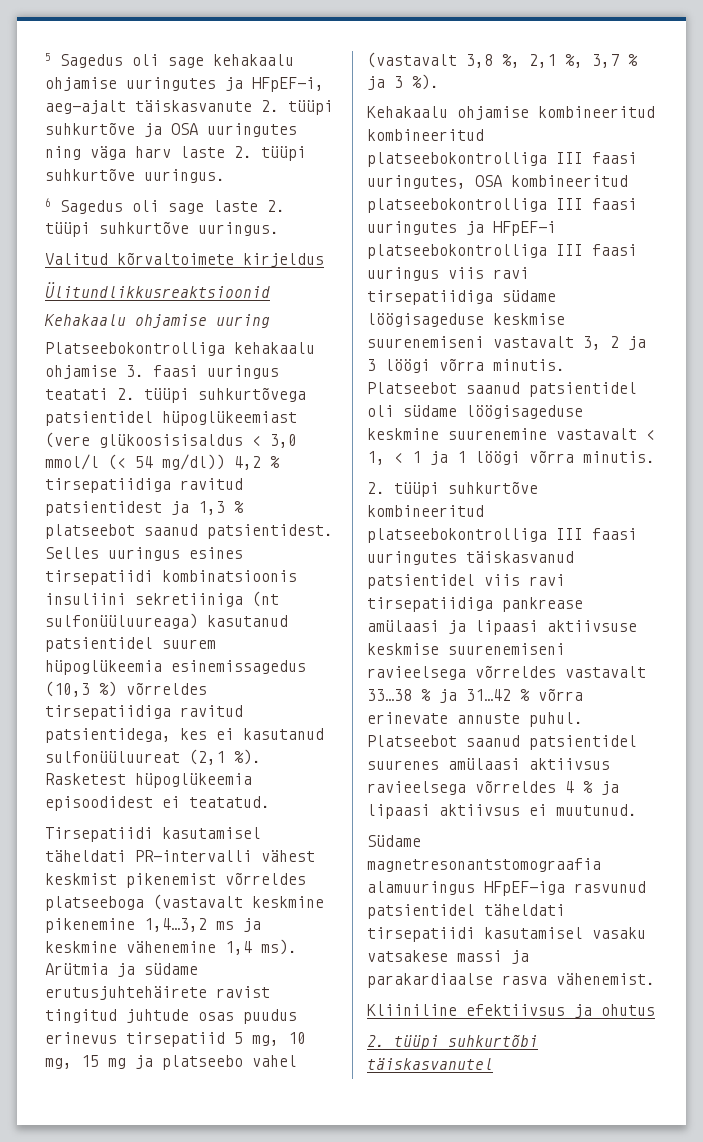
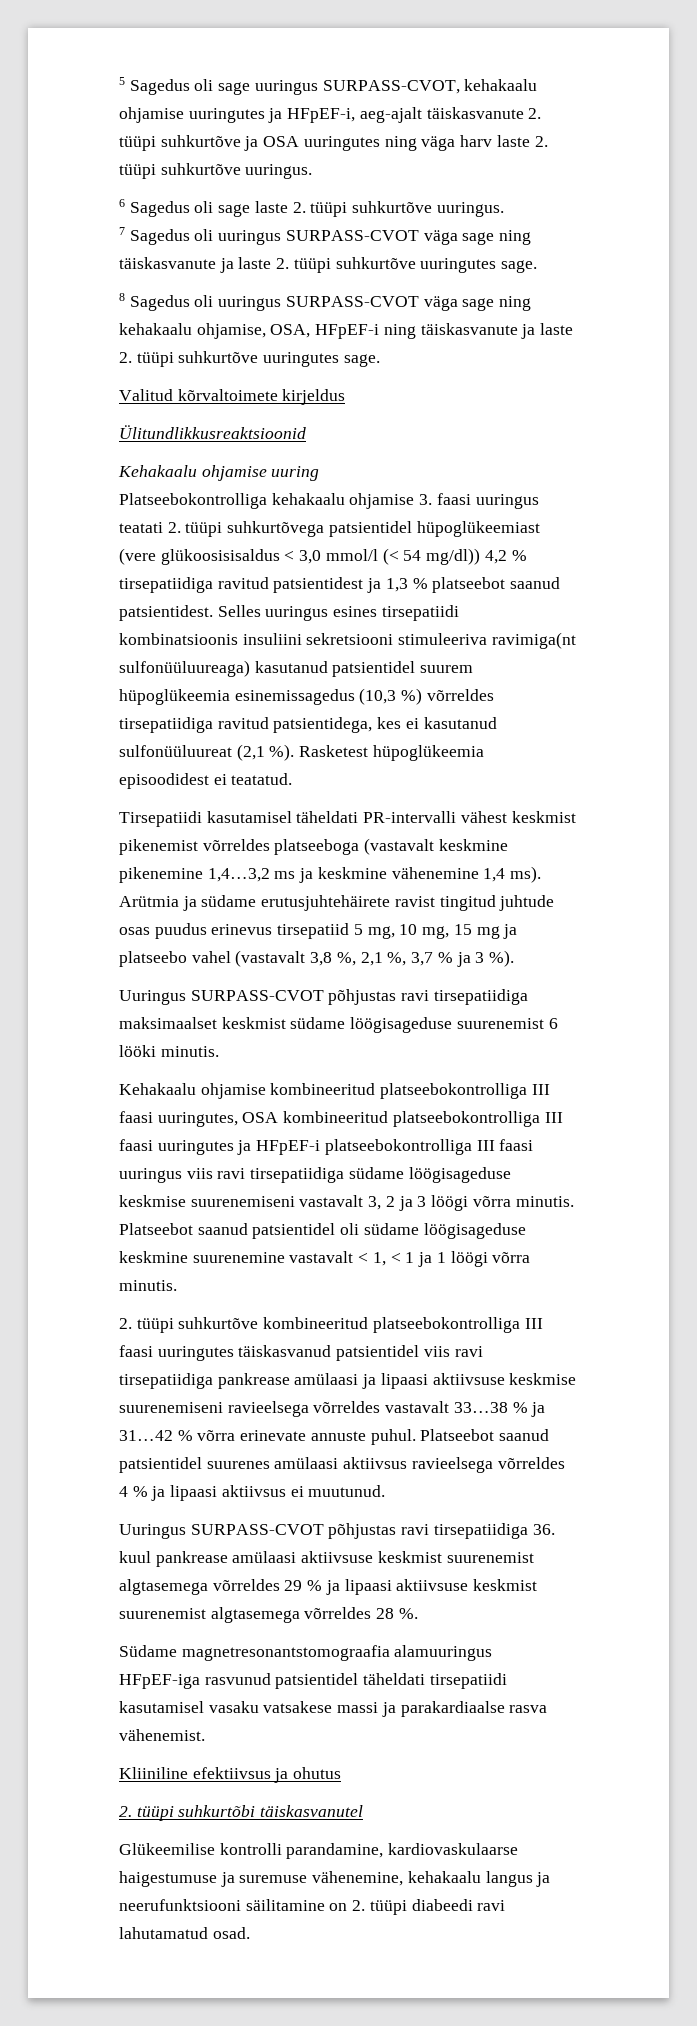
- 5 Sagedus oli sage kehakaalu ohjamise uuringutes ja HFpEF-i, aeg-ajalt täiskasvanute 2. tüüpi suhkurtõve ja OSA uuringutes ning väga harv laste 2. tüüpi suhkurtõve uuringus.
+ 5 Sagedus oli sage uuringus SURPASS-CVOT, kehakaalu ohjamise uuringutes ja HFpEF-i, aeg-ajalt täiskasvanute 2. tüüpi suhkurtõve ja OSA uuringutes ning väga harv laste 2. tüüpi suhkurtõve uuringus.
+ 7 Sagedus oli uuringus SURPASS-CVOT väga sage ning täiskasvanute ja laste 2. tüüpi suhkurtõve uuringutes sage.
+ 8 Sagedus oli uuringus SURPASS-CVOT väga sage ning kehakaalu ohjamise, OSA, HFpEF-i ning täiskasvanute ja laste 2. tüüpi suhkurtõve uuringutes sage.
- Selles uuringus esines tirsepatiidi kombinatsioonis insuliini sekretiiniga (nt sulfonüüluureaga) kasutanud patsientidel suurem hüpoglükeemia esinemissagedus (10,3 %) võrreldes tirsepatiidiga ravitud patsientidega, kes ei kasutanud sulfonüüluureat (2,1 %).
+ Selles uuringus esines tirsepatiidi kombinatsioonis insuliini sekretsiooni stimuleeriva ravimiga(nt sulfonüüluureaga) kasutanud patsientidel suurem hüpoglükeemia esinemissagedus (10,3 %) võrreldes tirsepatiidiga ravitud patsientidega, kes ei kasutanud sulfonüüluureat (2,1 %).
+ Uuringus SURPASS-CVOT põhjustas ravi tirsepatiidiga maksimaalset keskmist südame löögisageduse suurenemist 6 lööki minutis.
- Kehakaalu ohjamise kombineeritud kombineeritud platseebokontrolliga III faasi uuringutes, OSA kombineeritud platseebokontrolliga III faasi uuringutes ja HFpEF-i platseebokontrolliga III faasi uuringus viis ravi tirsepatiidiga südame löögisageduse keskmise suurenemiseni vastavalt 3, 2 ja 3 löögi võrra minutis.
+ Kehakaalu ohjamise kombineeritud platseebokontrolliga III faasi uuringutes, OSA kombineeritud platseebokontrolliga III faasi uuringutes ja HFpEF-i platseebokontrolliga III faasi uuringus viis ravi tirsepatiidiga südame löögisageduse keskmise suurenemiseni vastavalt 3, 2 ja 3 löögi võrra minutis.
+ Uuringus SURPASS-CVOT põhjustas ravi tirsepatiidiga 36. kuul pankrease amülaasi aktiivsuse keskmist suurenemist algtasemega võrreldes 29 % ja lipaasi aktiivsuse keskmist suurenemist algtasemega võrreldes 28 %.
+ Glükeemilise kontrolli parandamine, kardiovaskulaarse haigestumuse ja suremuse vähenemine, kehakaalu langus ja neerufunktsiooni säilitamine on 2. tüüpi diabeedi ravi lahutamatud osad.

